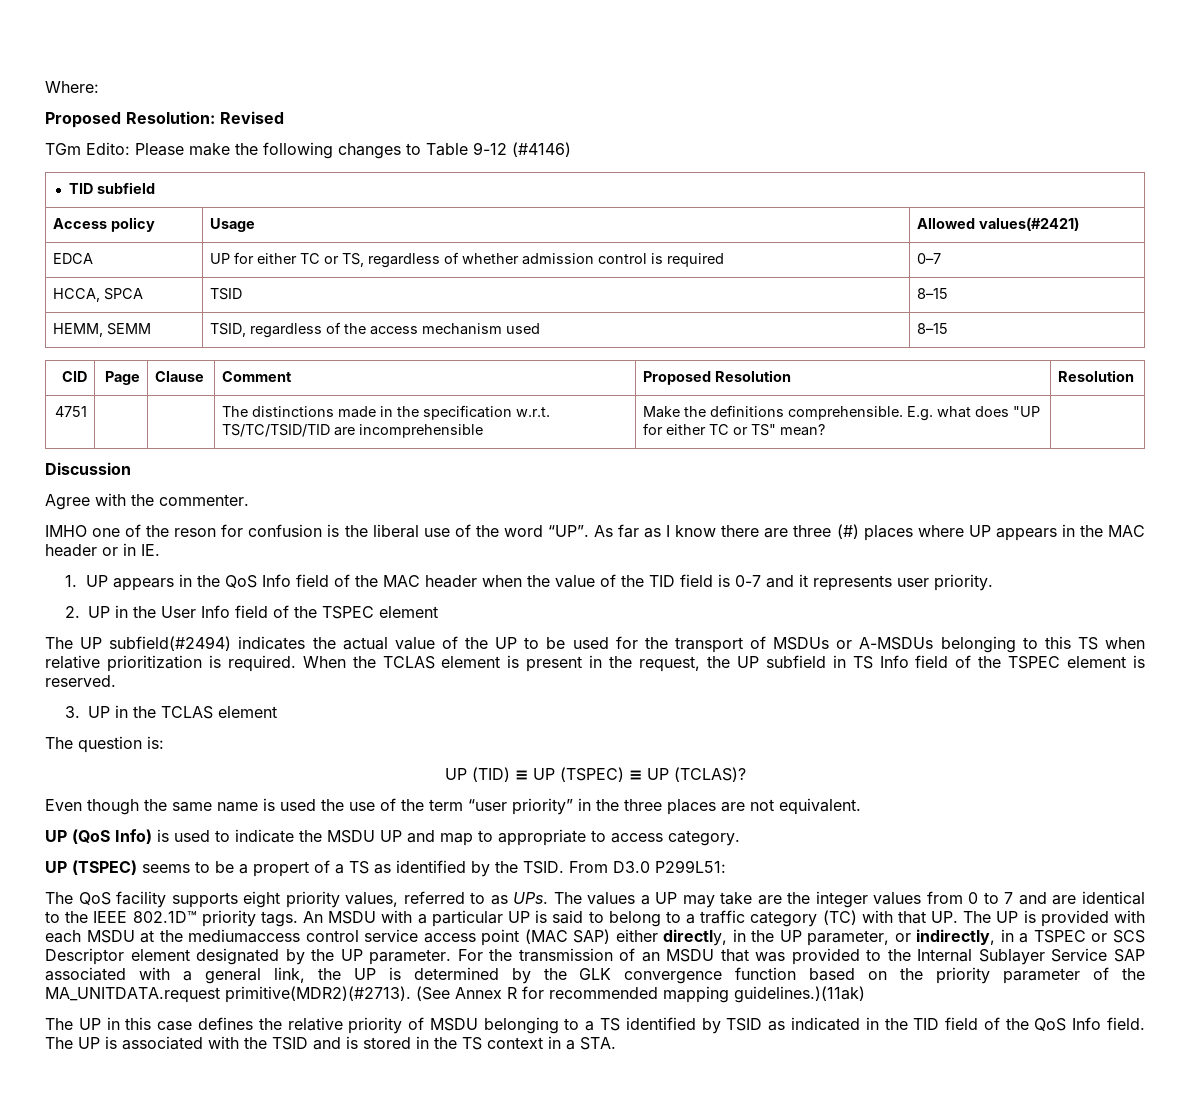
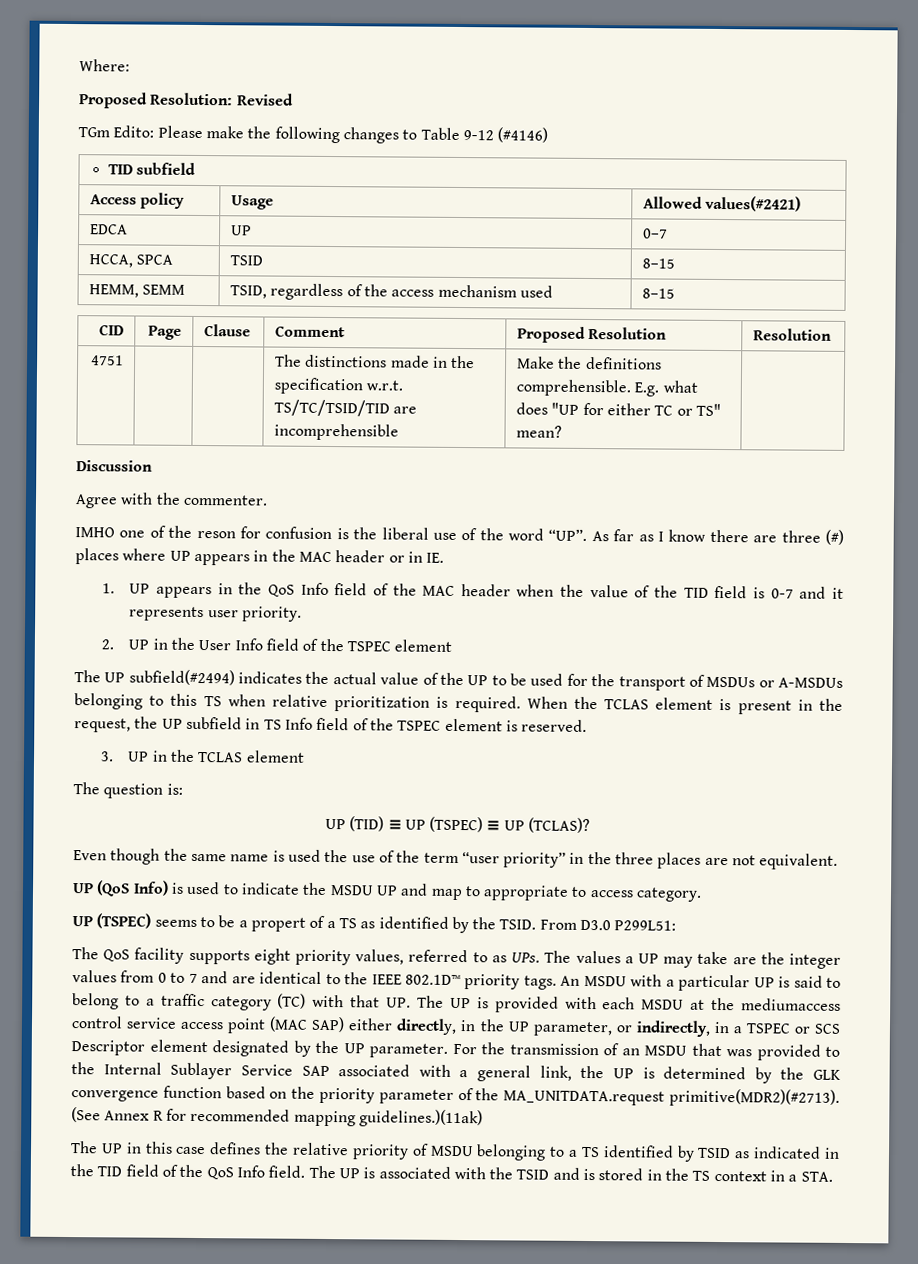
- EDCA | UP for either TC or TS, regardless of whether admission control is required | 0–7
+ EDCA | UP | 0–7

